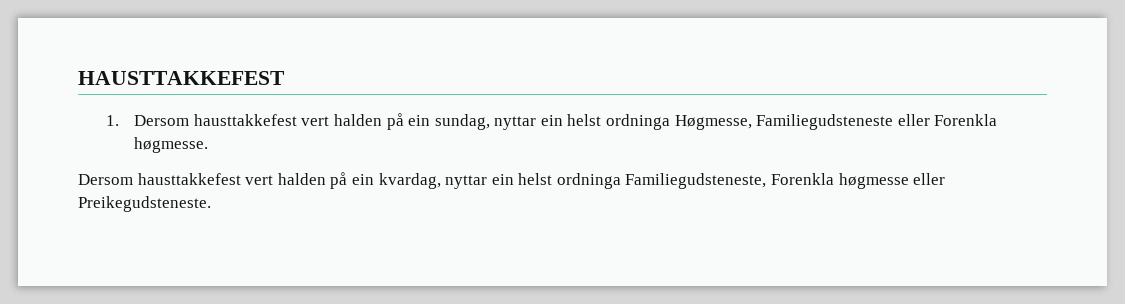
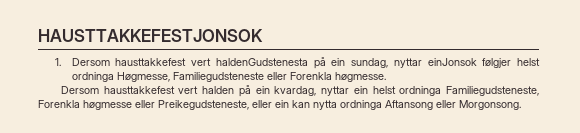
- HAUSTTAKKEFEST
+ HAUSTTAKKEFESTJONSOK
- 1. Dersom hausttakkefest vert halden på ein sundag, nyttar ein helst ordninga Høgmesse, Familiegudsteneste eller Forenkla høgmesse.
+ 1. Dersom hausttakkefest vert haldenGudstenesta på ein sundag, nyttar einJonsok følgjer helst ordninga Høgmesse, Familiegudsteneste eller Forenkla høgmesse.
- Dersom hausttakkefest vert halden på ein kvardag, nyttar ein helst ordninga Familiegudsteneste, Forenkla høgmesse eller Preikegudsteneste.
+ Dersom hausttakkefest vert halden på ein kvardag, nyttar ein helst ordninga Familiegudsteneste, Forenkla høgmesse eller Preikegudsteneste, eller ein kan nytta ordninga Aftansong eller Morgonsong.

